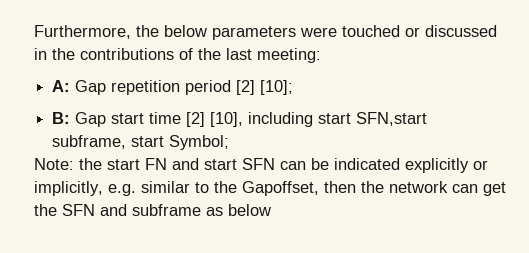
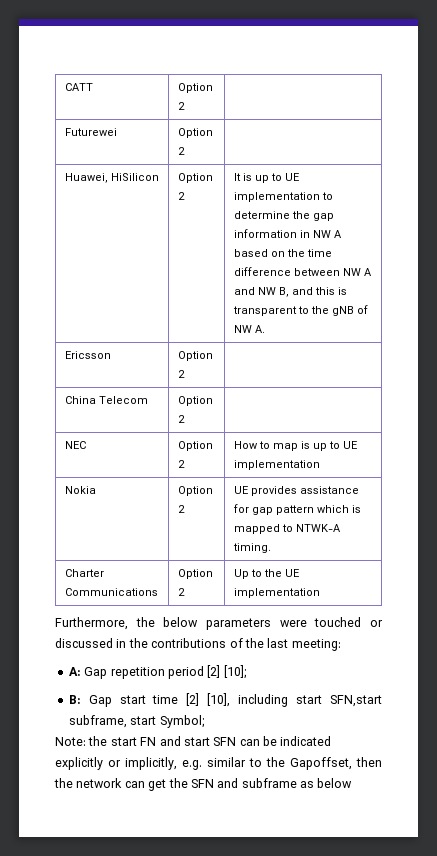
+ CATT | Option 2 |
+ Futurewei | Option 2 |
+ Huawei, HiSilicon | Option 2 | It is up to UE implementation to determine the gap information in NW A based on the time difference between NW A and NW B, and this is transparent to the gNB of NW A.
+ Ericsson | Option 2 |
+ China Telecom | Option 2 |
+ NEC | Option 2 | How to map is up to UE implementation
+ Nokia | Option 2 | UE provides assistance for gap pattern which is mapped to NTWK-A timing.
+ Charter Communications | Option 2 | Up to the UE implementation

